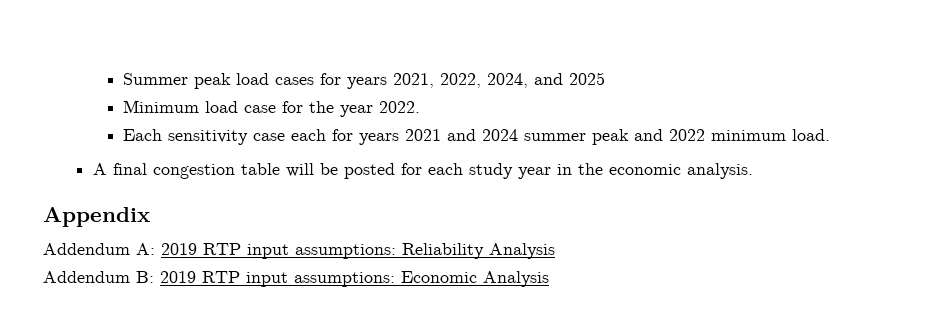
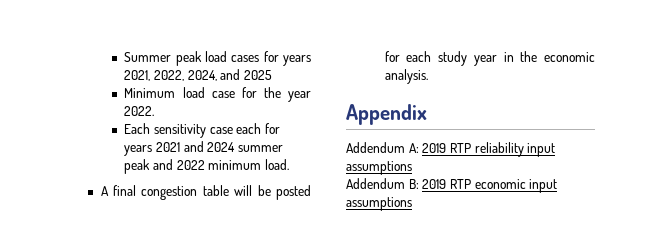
- Addendum A: 2019 RTP input assumptions: Reliability Analysis
+ Addendum A: 2019 RTP reliability input assumptions
- Addendum B: 2019 RTP input assumptions: Economic Analysis
+ Addendum B: 2019 RTP economic input assumptions

